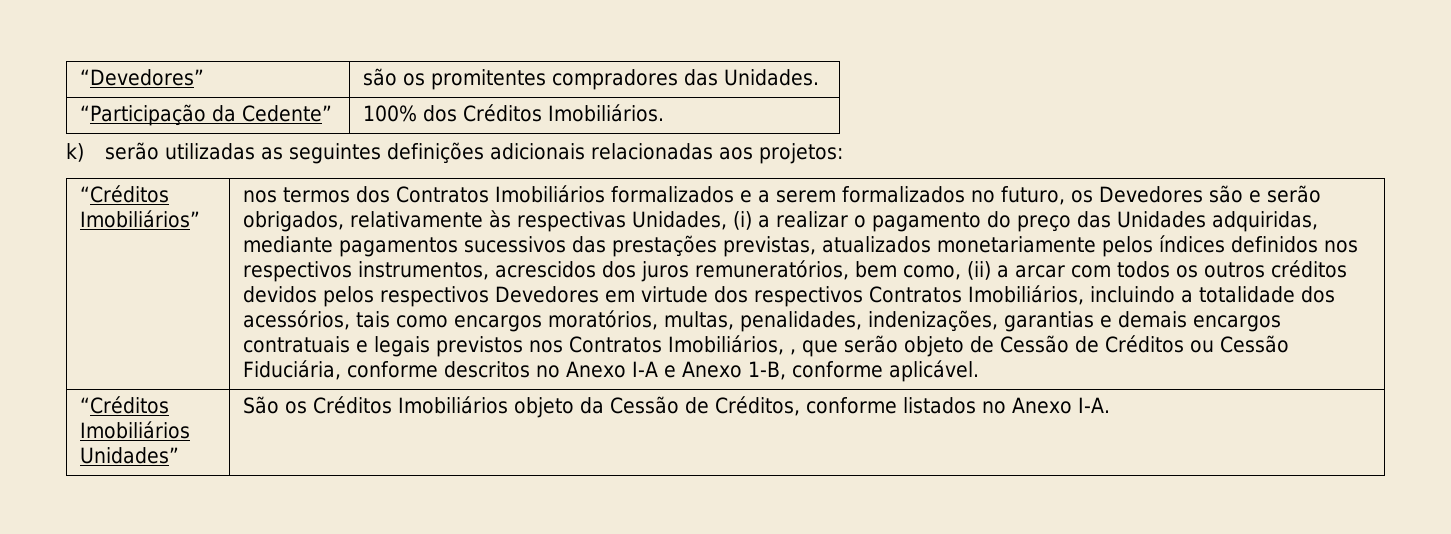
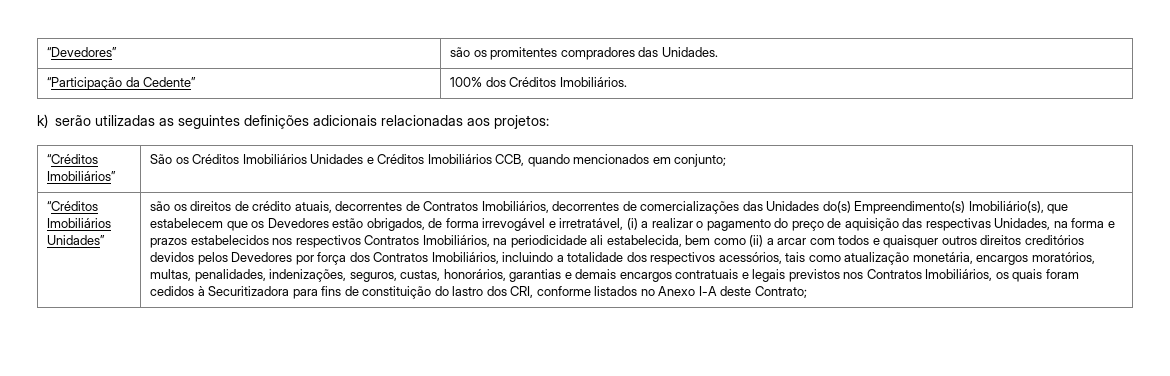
- nos termos dos Contratos Imobiliários formalizados e a serem formalizados no futuro, os Devedores são e serão obrigados, relativamente às respectivas Unidades, (i) a realizar o pagamento do preço das Unidades adquiridas, mediante pagamentos sucessivos das prestações previstas, atualizados monetariamente pelos índices definidos nos respectivos instrumentos, acrescidos dos juros remuneratórios, bem como, (ii) a arcar com todos os outros créditos devidos pelos respectivos Devedores em virtude dos respectivos Contratos Imobiliários, incluindo a totalidade dos acessórios, tais como encargos moratórios, multas, penalidades, indenizações, garantias e demais encargos contratuais e legais previstos nos Contratos Imobiliários, , que serão objeto de Cessão de Créditos ou Cessão Fiduciária, conforme descritos no Anexo I-A e Anexo 1-B, conforme aplicável.
- “Créditos Imobiliários Unidades” | São os Créditos Imobiliários objeto da Cessão de Créditos, conforme listados no Anexo I-A.
+ São os Créditos Imobiliários Unidades e Créditos Imobiliários CCB, quando mencionados em conjunto;
+ “Créditos Imobiliários Unidades” | são os direitos de crédito atuais, decorrentes de Contratos Imobiliários, decorrentes de comercializações das Unidades do(s) Empreendimento(s) Imobiliário(s), que estabelecem que os Devedores estão obrigados, de forma irrevogável e irretratável, (i) a realizar o pagamento do preço de aquisição das respectivas Unidades, na forma e prazos estabelecidos nos respectivos Contratos Imobiliários, na periodicidade ali estabelecida, bem como (ii) a arcar com todos e quaisquer outros direitos creditórios devidos pelos Devedores por força dos Contratos Imobiliários, incluindo a totalidade dos respectivos acessórios, tais como atualização monetária, encargos moratórios, multas, penalidades, indenizações, seguros, custas, honorários, garantias e demais encargos contratuais e legais previstos nos Contratos Imobiliários, os quais foram cedidos à Securitizadora para fins de constituição do lastro dos CRI, conforme listados no Anexo I-A deste Contrato;

